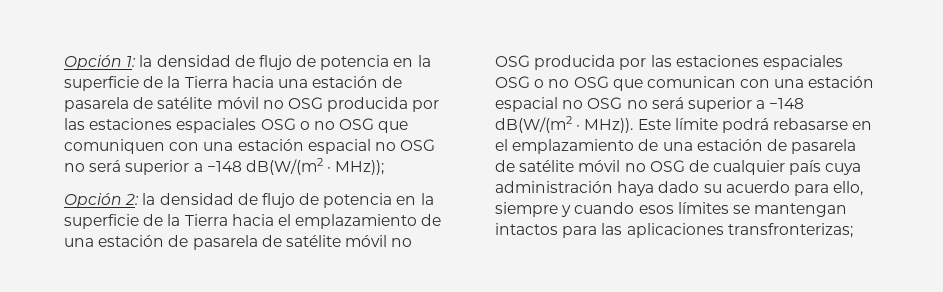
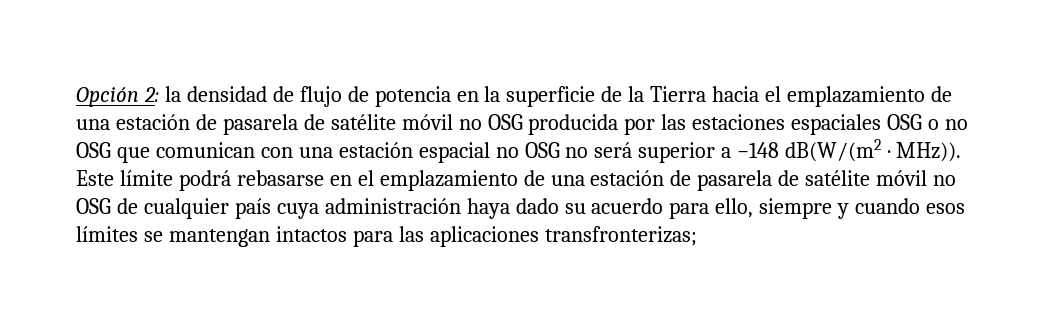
- Opción 1: la densidad de flujo de potencia en la superficie de la Tierra hacia una estación de pasarela de satélite móvil no OSG producida por las estaciones espaciales OSG o no OSG que comuniquen con una estación espacial no OSG no será superior a −148 dB(W/(m2 · MHz));

